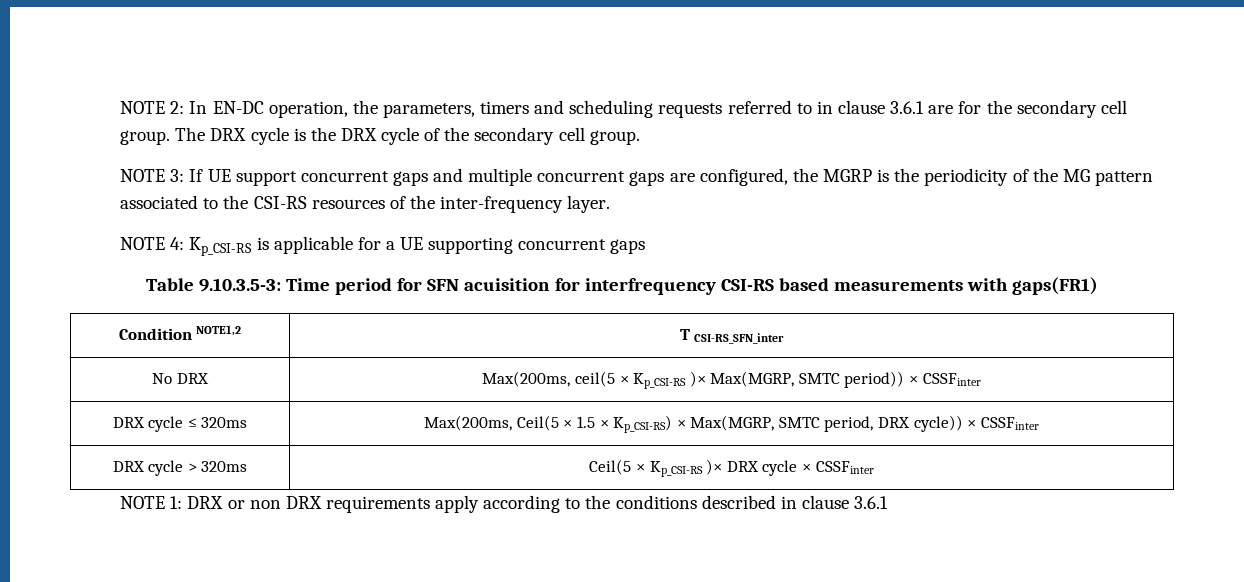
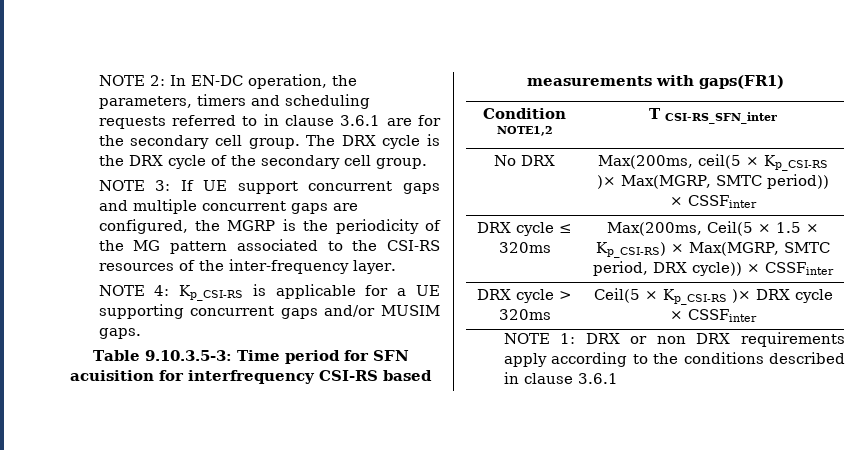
- NOTE 4: Kp_CSI-RS is applicable for a UE supporting concurrent gaps
+ NOTE 4: Kp_CSI-RS is applicable for a UE supporting concurrent gaps and/or MUSIM gaps.

